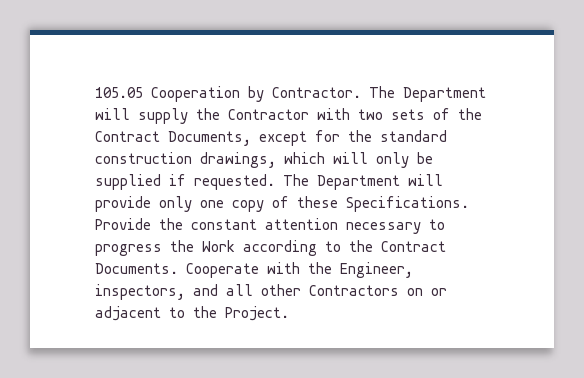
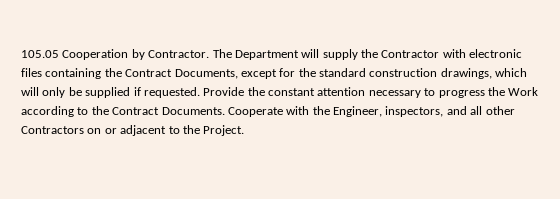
- The Department will supply the Contractor with two sets of the Contract Documents, except for the standard construction drawings, which will only be supplied if requested.
+ The Department will supply the Contractor with electronic files containing the Contract Documents, except for the standard construction drawings, which will only be supplied if requested.
- The Department will provide only one copy of these Specifications.

